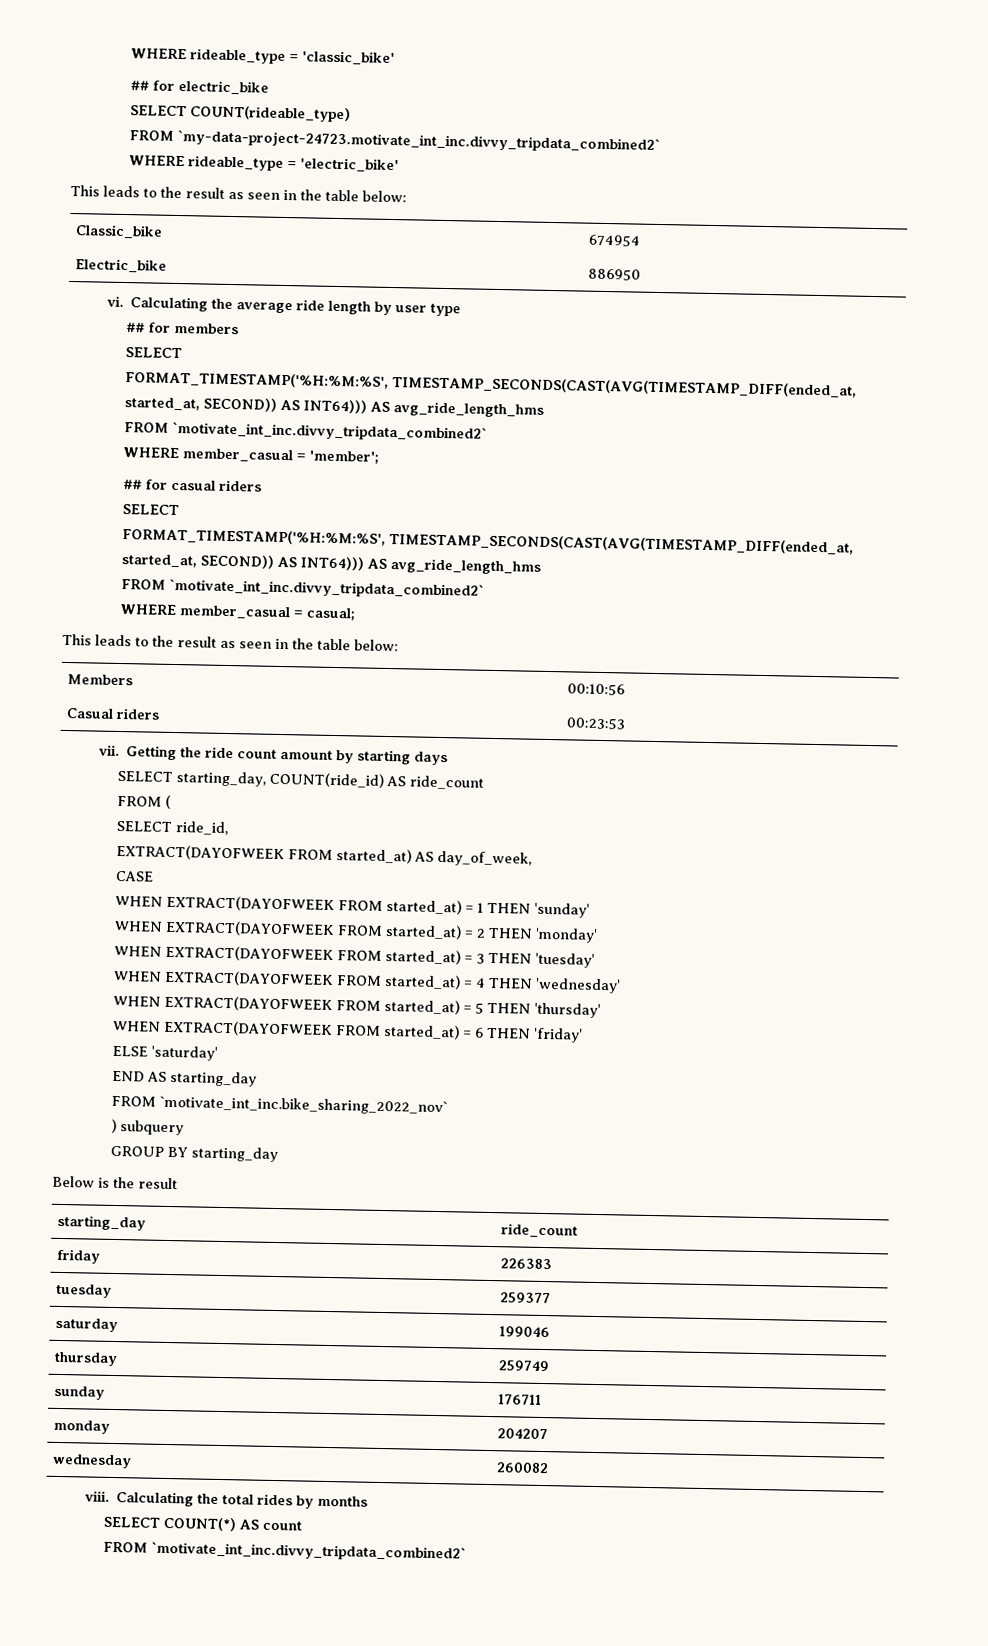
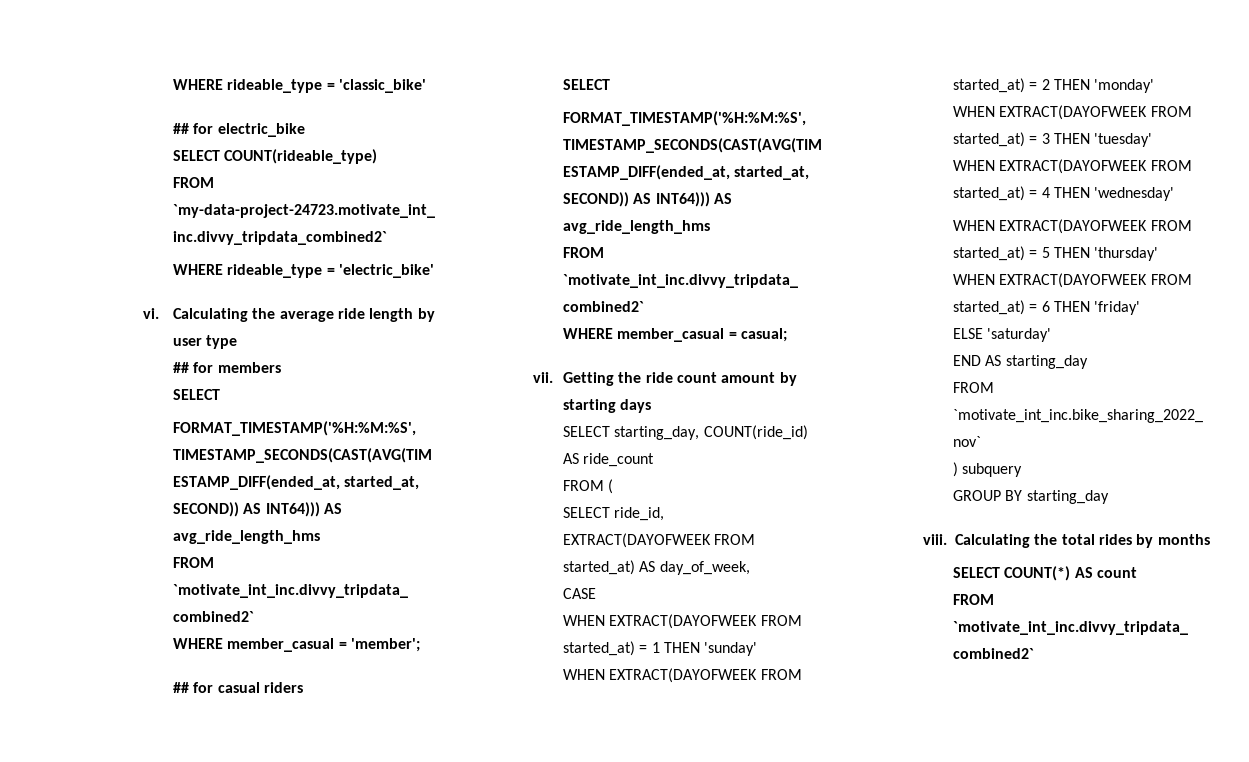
  WHERE rideable_type = 'electric_bike'
- This leads to the result as seen in the table below:
- Classic_bike | 674954
- Electric_bike | 886950
  WHERE member_casual = casual;
- This leads to the result as seen in the table below:
- Members | 00:10:56
- Casual riders | 00:23:53
- Below is the result
- starting_day | ride_count
- friday | 226383
- tuesday | 259377
- saturday | 199046
- thursday | 259749
- sunday | 176711
- monday | 204207
- wednesday | 260082

